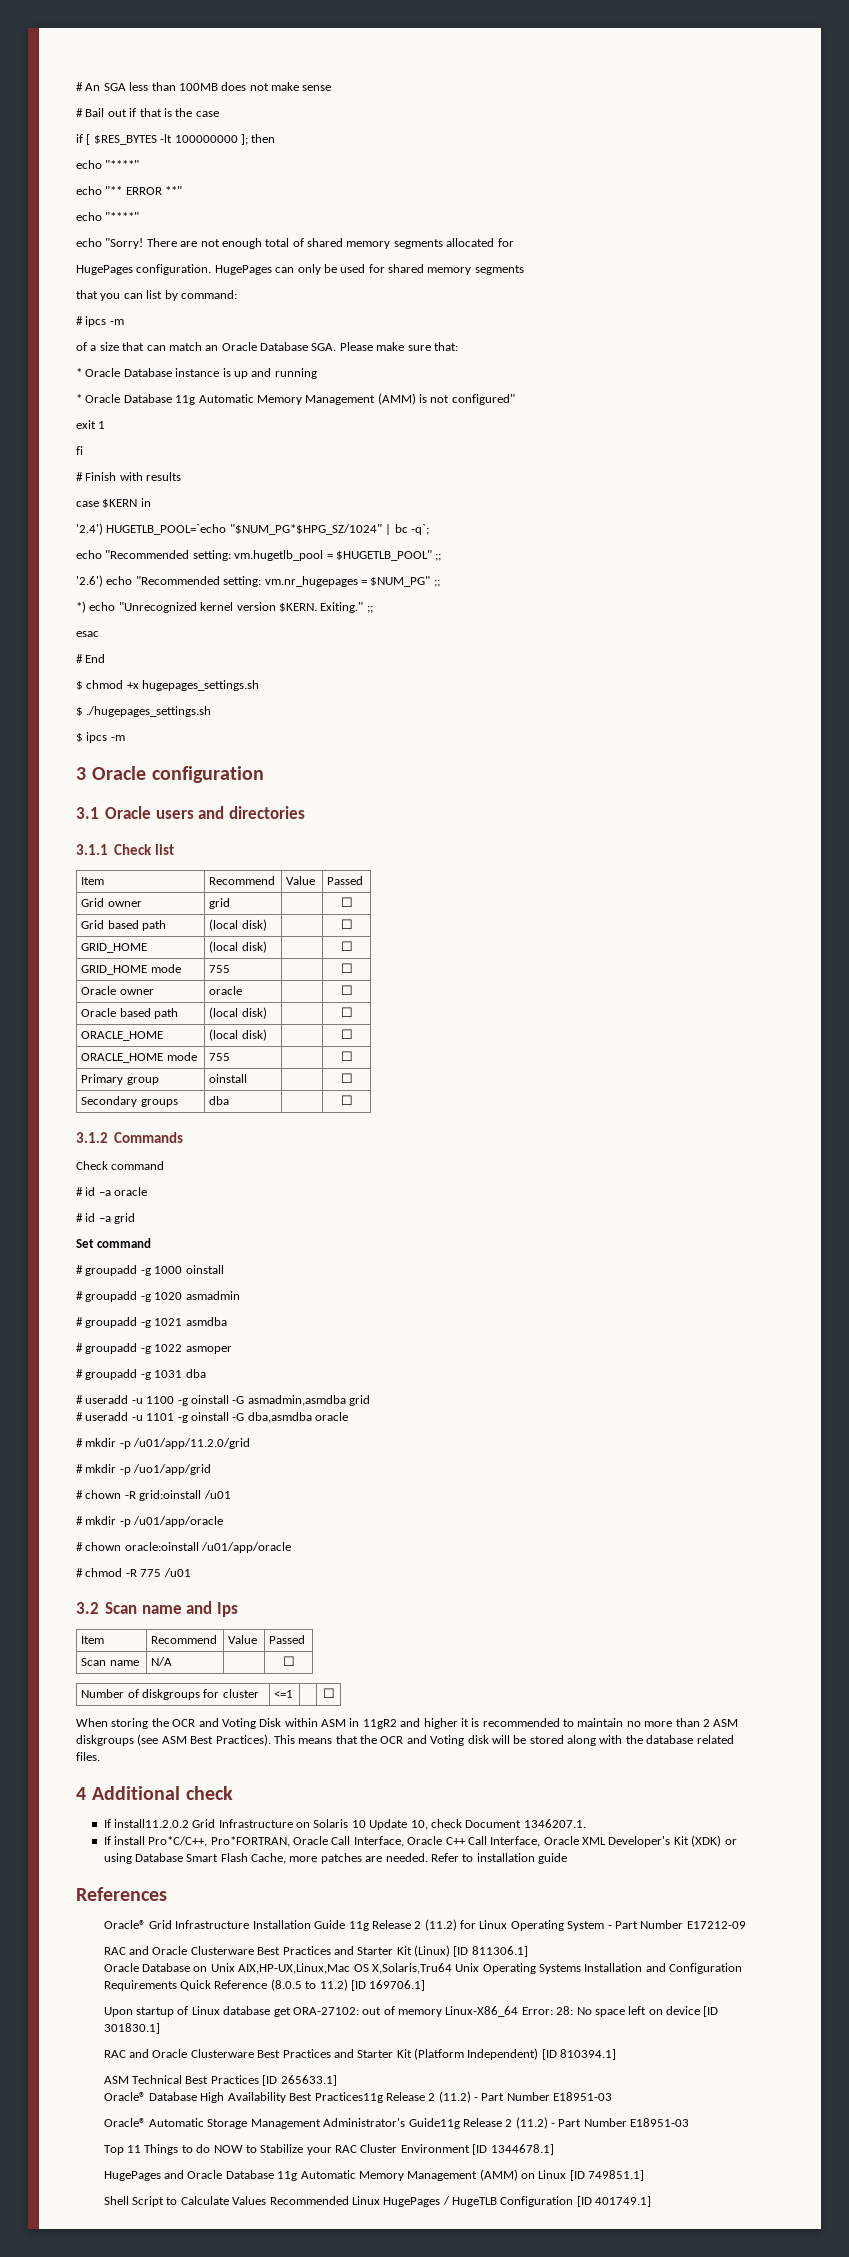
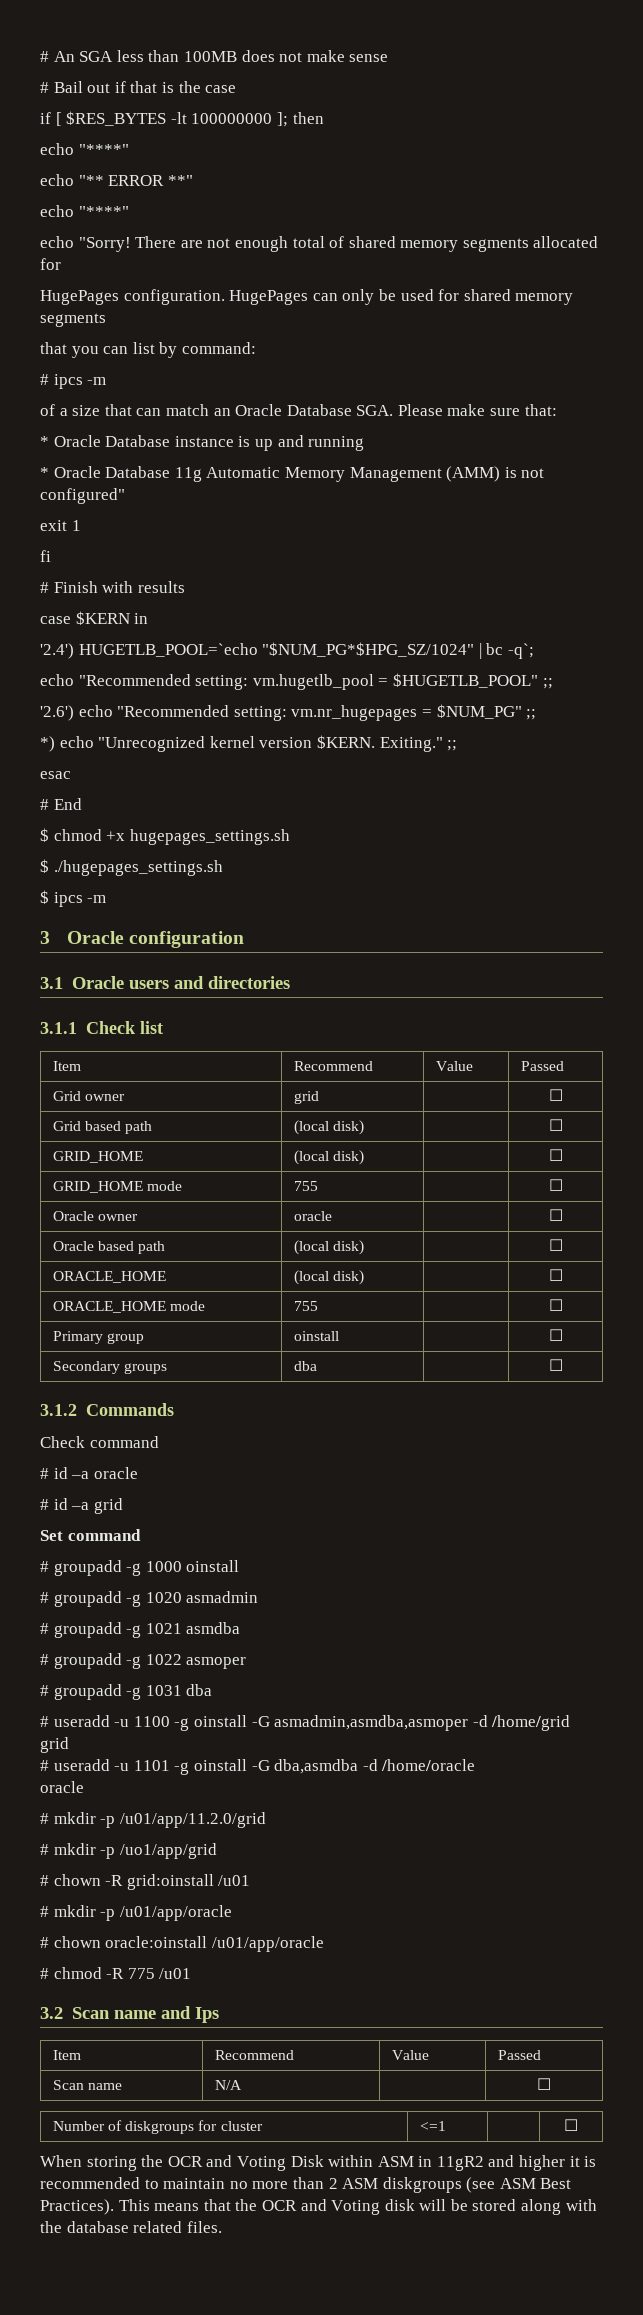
- # useradd -u 1100 -g oinstall -G asmadmin,asmdba grid
+ # useradd -u 1100 -g oinstall -G asmadmin,asmdba,asmoper -d /home/grid grid
- # useradd -u 1101 -g oinstall -G dba,asmdba oracle
+ # useradd -u 1101 -g oinstall -G dba,asmdba -d /home/oracle
+ oracle
- 4 Additional check
- If install11.2.0.2 Grid Infrastructure on Solaris 10 Update 10, check Document 1346207.1.
- If install Pro*C/C++, Pro*FORTRAN, Oracle Call Interface, Oracle C++ Call Interface, Oracle XML Developer's Kit (XDK) or using Database Smart Flash Cache, more patches are needed. Refer to installation guide
- References
- Oracle® Grid Infrastructure Installation Guide 11g Release 2 (11.2) for Linux Operating System - Part Number E17212-09
- RAC and Oracle Clusterware Best Practices and Starter Kit (Linux) [ID 811306.1]
- Oracle Database on Unix AIX,HP-UX,Linux,Mac OS X,Solaris,Tru64 Unix Operating Systems Installation and Configuration Requirements Quick Reference (8.0.5 to 11.2) [ID 169706.1]
- Upon startup of Linux database get ORA-27102: out of memory Linux-X86_64 Error: 28: No space left on device [ID 301830.1]
- RAC and Oracle Clusterware Best Practices and Starter Kit (Platform Independent) [ID 810394.1]
- ASM Technical Best Practices [ID 265633.1]
- Oracle® Database High Availability Best Practices11g Release 2 (11.2) - Part Number E18951-03
- Oracle® Automatic Storage Management Administrator's Guide11g Release 2 (11.2) - Part Number E18951-03
- Top 11 Things to do NOW to Stabilize your RAC Cluster Environment [ID 1344678.1]
- HugePages and Oracle Database 11g Automatic Memory Management (AMM) on Linux [ID 749851.1]
- Shell Script to Calculate Values Recommended Linux HugePages / HugeTLB Configuration [ID 401749.1]

